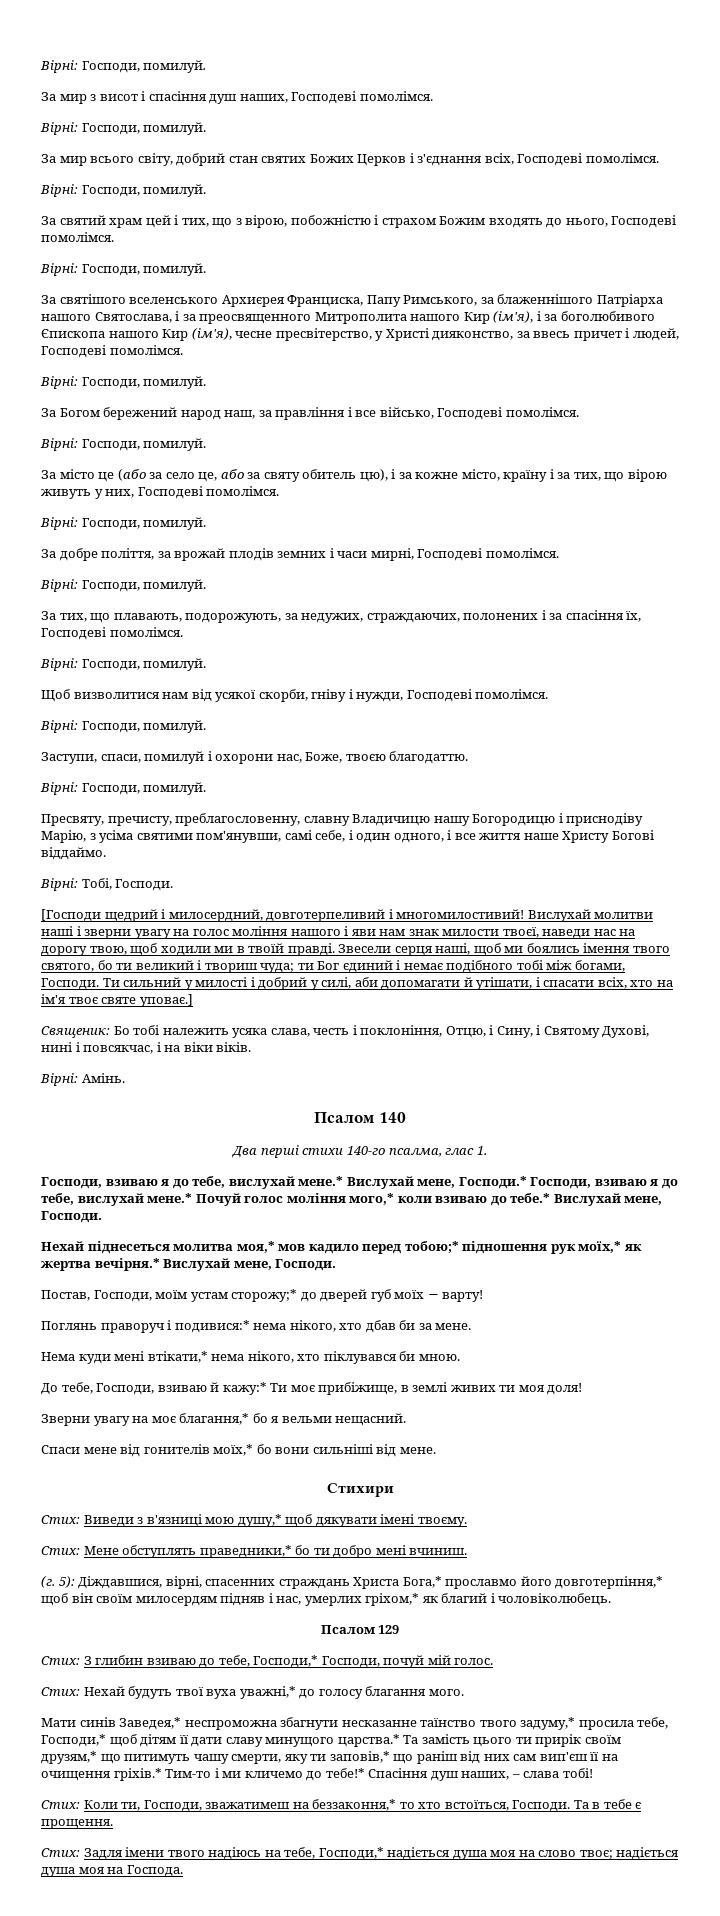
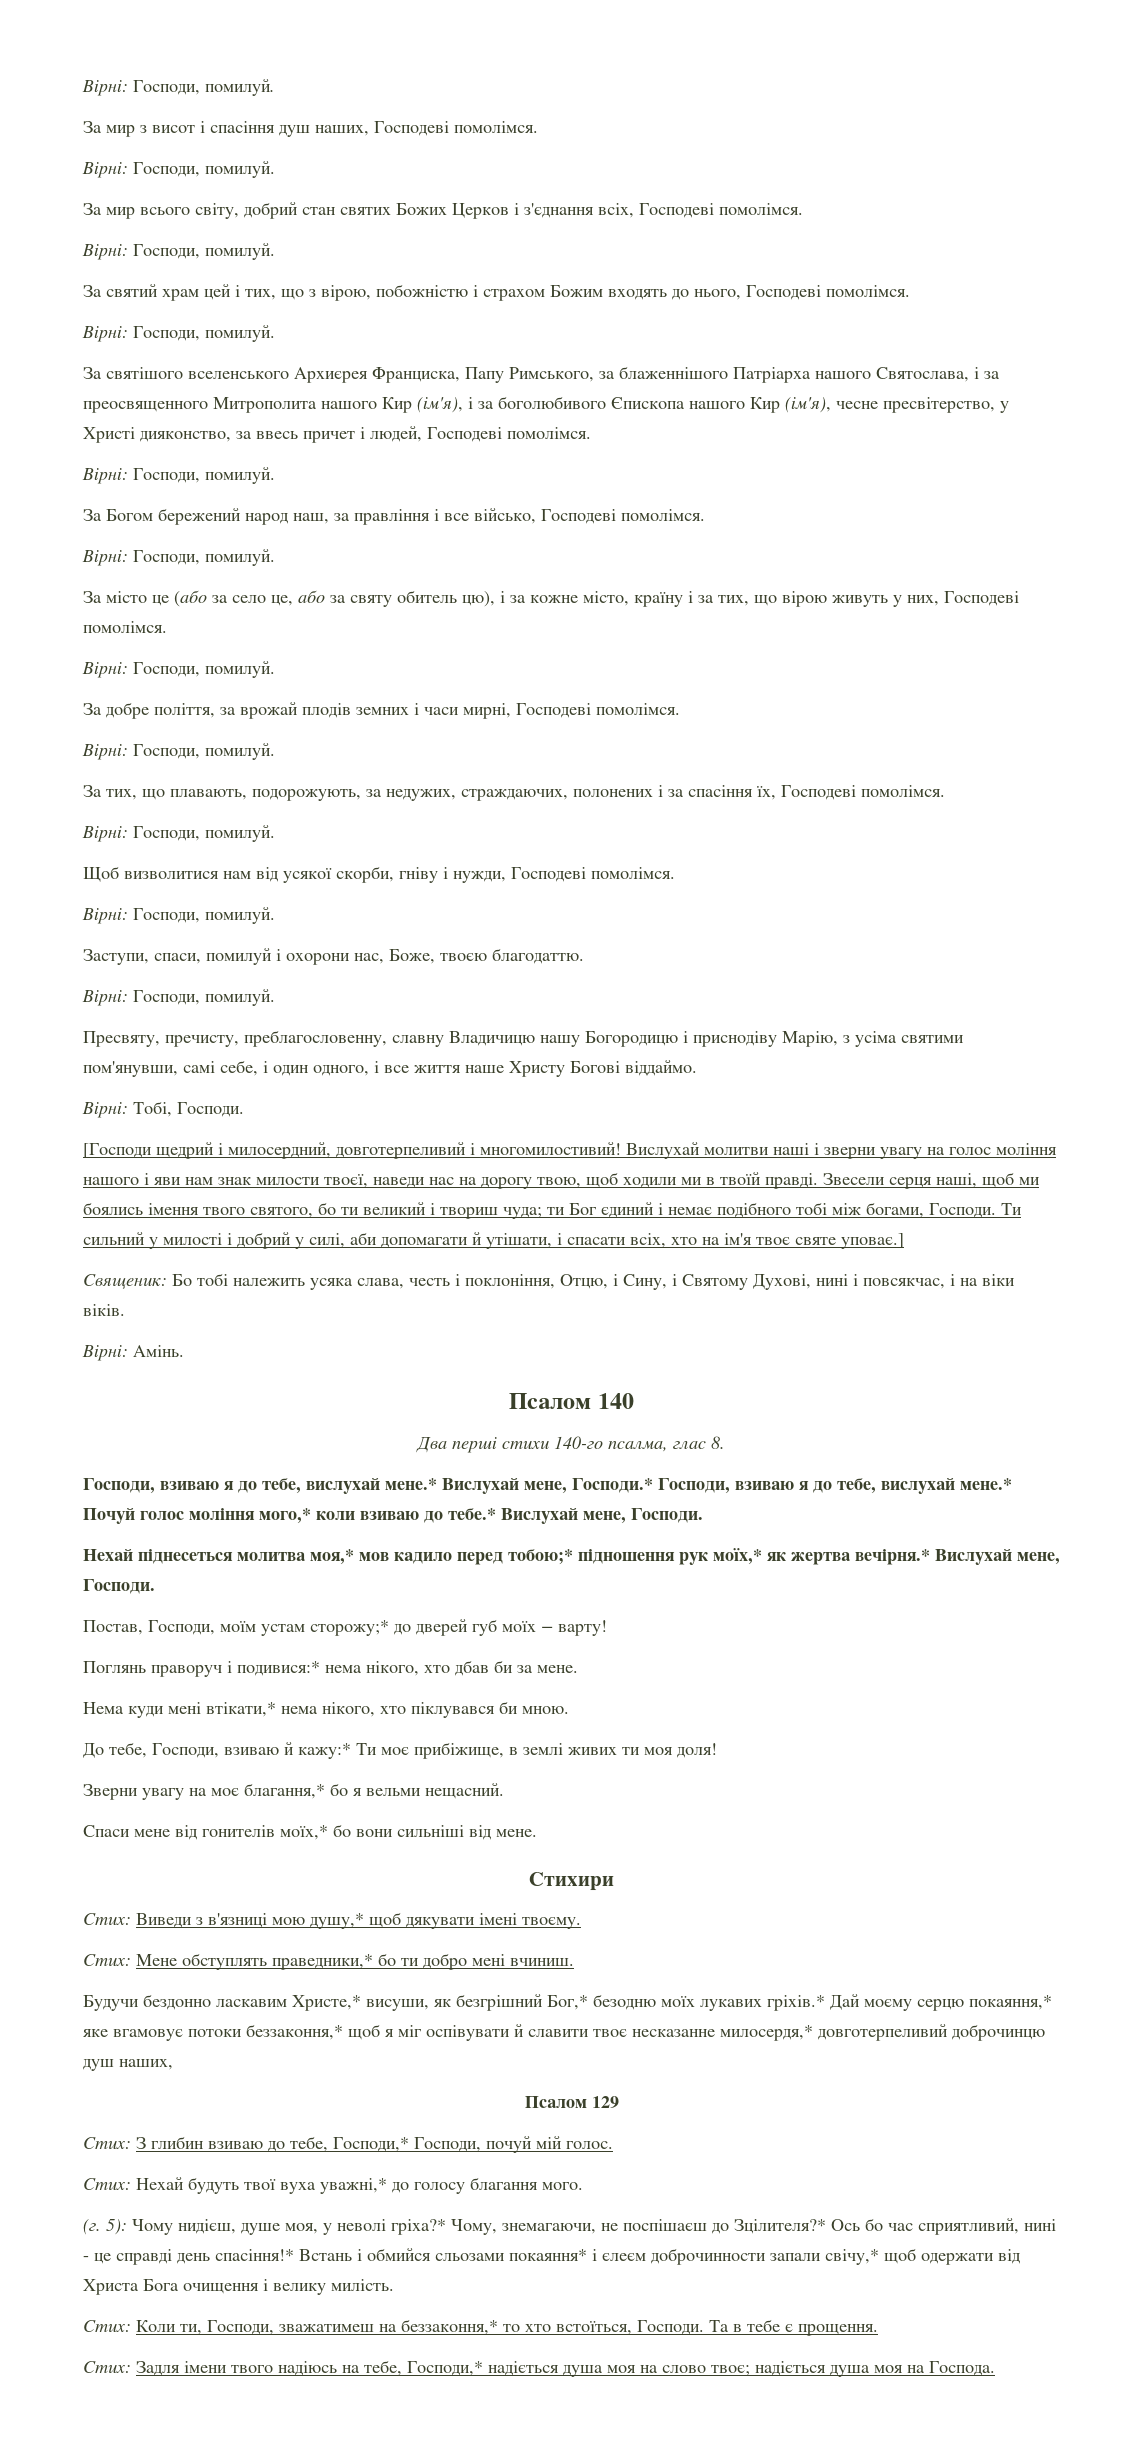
- Два перші стихи 140-го псалма, глас 1.
+ Два перші стихи 140-го псалма, глас 8.
- (г. 5): Діждавшися, вірні, спасенних страждань Христа Бога,* прославмо його довготерпіння,* щоб він своїм милосердям підняв і нас, умерлих гріхом,* як благий і чоловіколюбець.
+ Будучи бездонно ласкавим Христе,* висуши, як безгрішний Бог,* безодню моїх лукавих гріхів.* Дай моєму серцю покаяння,* яке вгамовує потоки беззаконня,* щоб я міг оспівувати й славити твоє несказанне милосердя,* довготерпеливий доброчинцю душ наших,
- Мати синів Заведея,* неспроможна збагнути несказанне таїнство твого задуму,* просила тебе, Господи,* щоб дітям її дати славу минущого царства.* Та замість цього ти прирік своїм друзям,* що питимуть чашу смерти, яку ти заповів,* що раніш від них сам вип'єш її на очищення гріхів.* Тим-то і ми кличемо до тебе!* Спасіння душ наших, – слава тобі!
+ (г. 5): Чому нидієш, душе моя, у неволі гріха?* Чому, знемагаючи, не поспішаєш до Зцілителя?* Ось бо час сприятливий, нині - це справді день спасіння!* Встань і обмийся сльозами покаяння* і єлеєм доброчинности запали свічу,* щоб одержати від Христа Бога очищення і велику милість.

